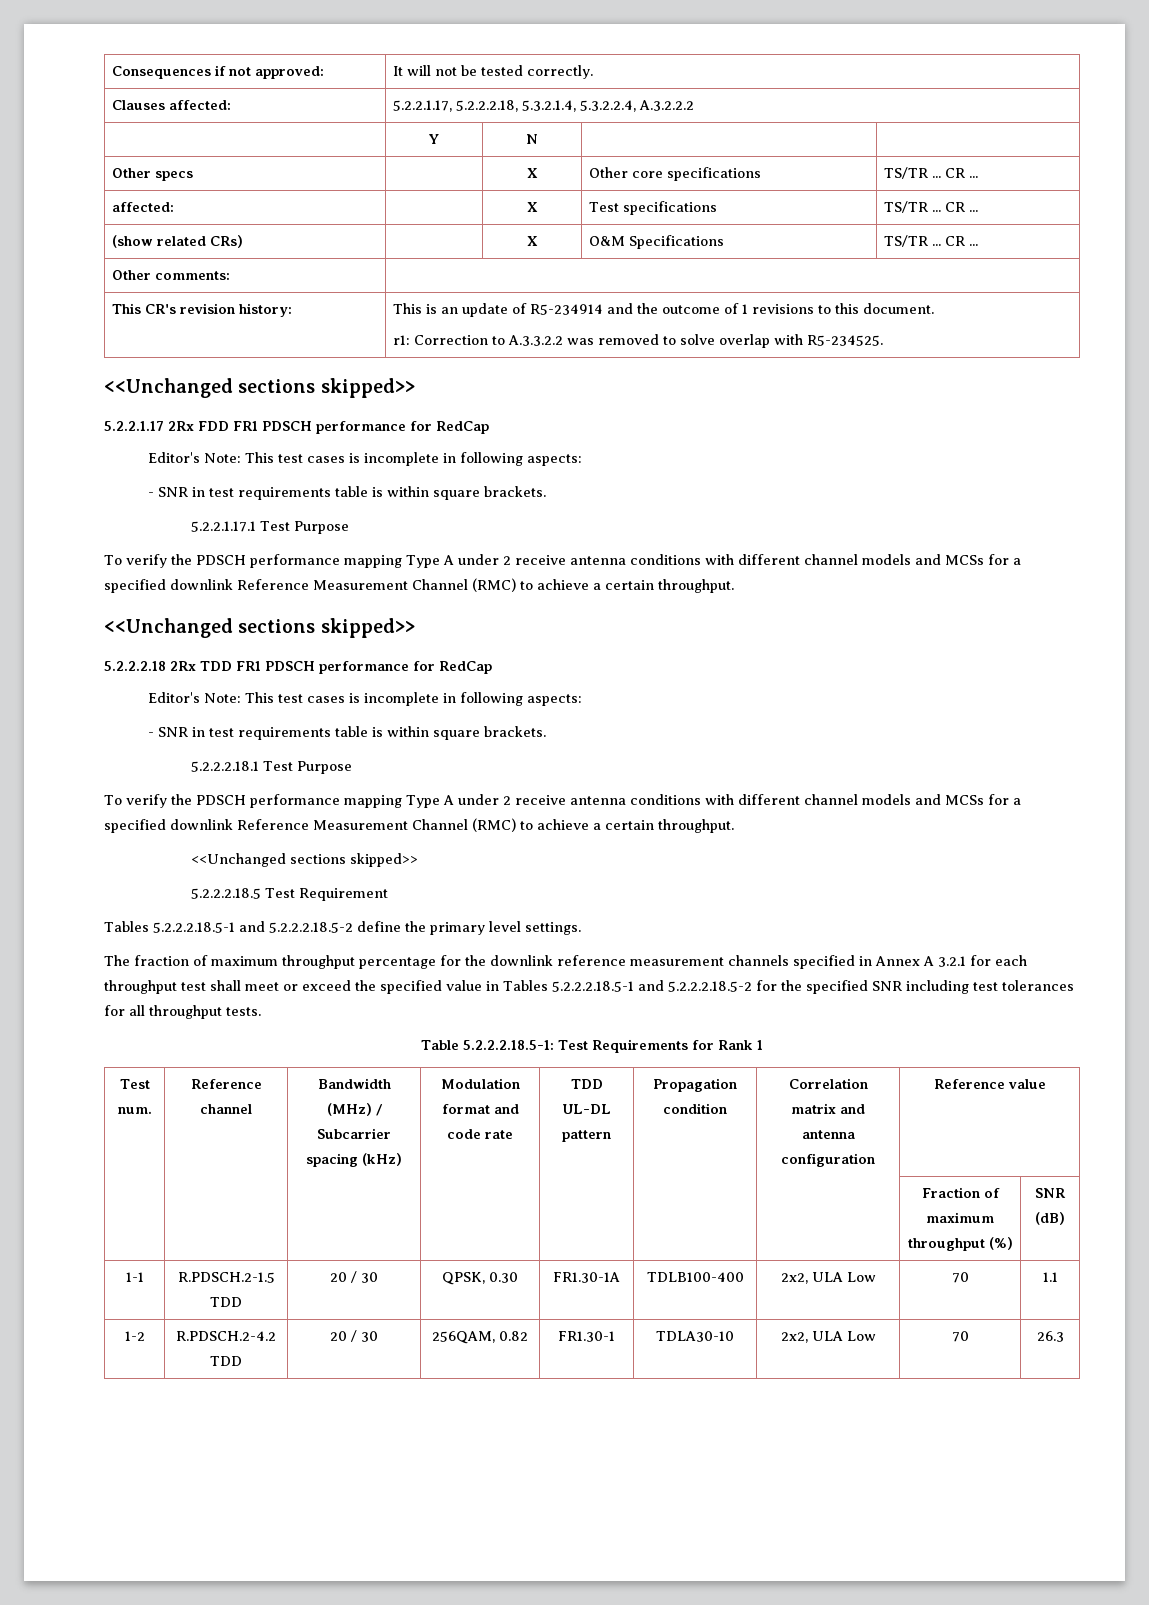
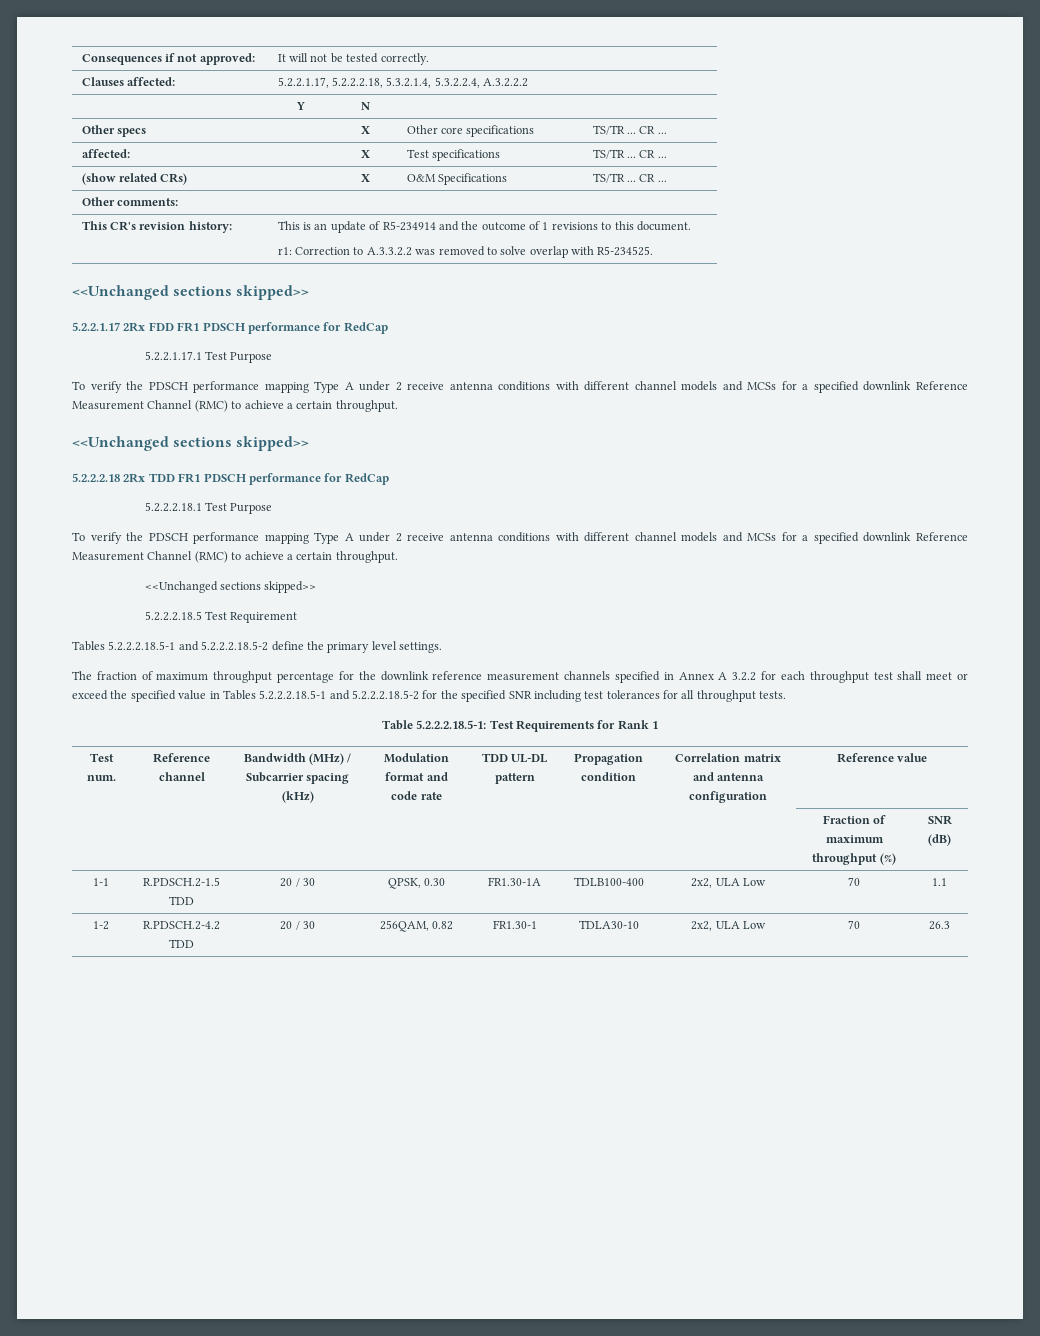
  5.2.2.1.17 2Rx FDD FR1 PDSCH performance for RedCap
- Editor's Note: This test cases is incomplete in following aspects:
- - SNR in test requirements table is within square brackets.
  5.2.2.2.18 2Rx TDD FR1 PDSCH performance for RedCap
- Editor's Note: This test cases is incomplete in following aspects:
- - SNR in test requirements table is within square brackets.
- The fraction of maximum throughput percentage for the downlink reference measurement channels specified in Annex A 3.2.1 for each throughput test shall meet or exceed the specified value in Tables 5.2.2.2.18.5-1 and 5.2.2.2.18.5-2 for the specified SNR including test tolerances for all throughput tests.
+ The fraction of maximum throughput percentage for the downlink reference measurement channels specified in Annex A 3.2.2 for each throughput test shall meet or exceed the specified value in Tables 5.2.2.2.18.5-1 and 5.2.2.2.18.5-2 for the specified SNR including test tolerances for all throughput tests.

